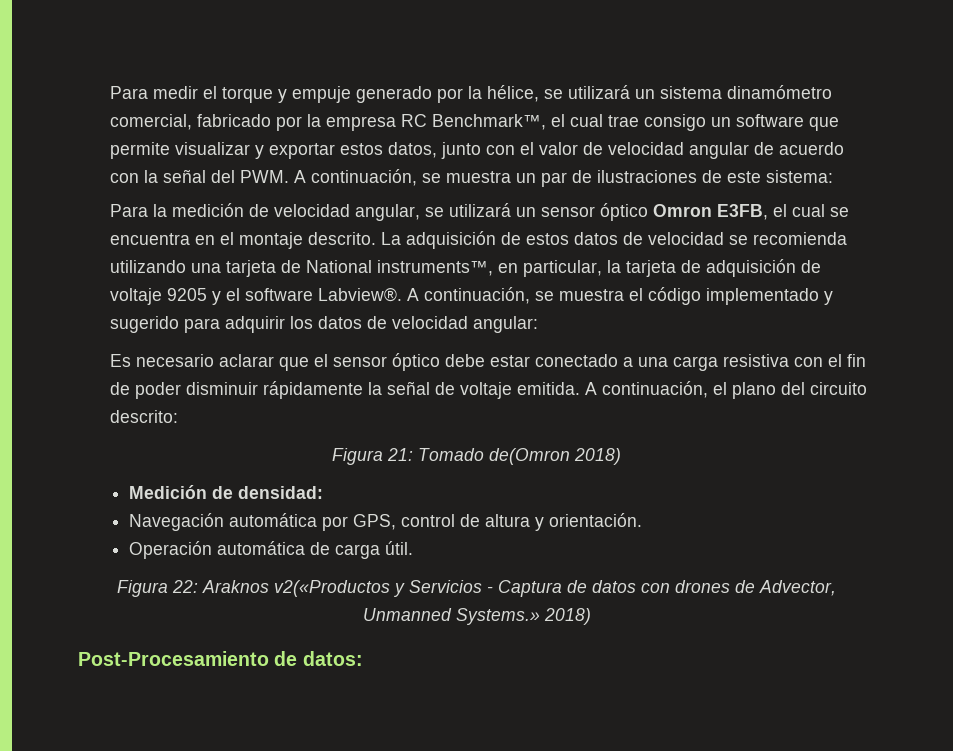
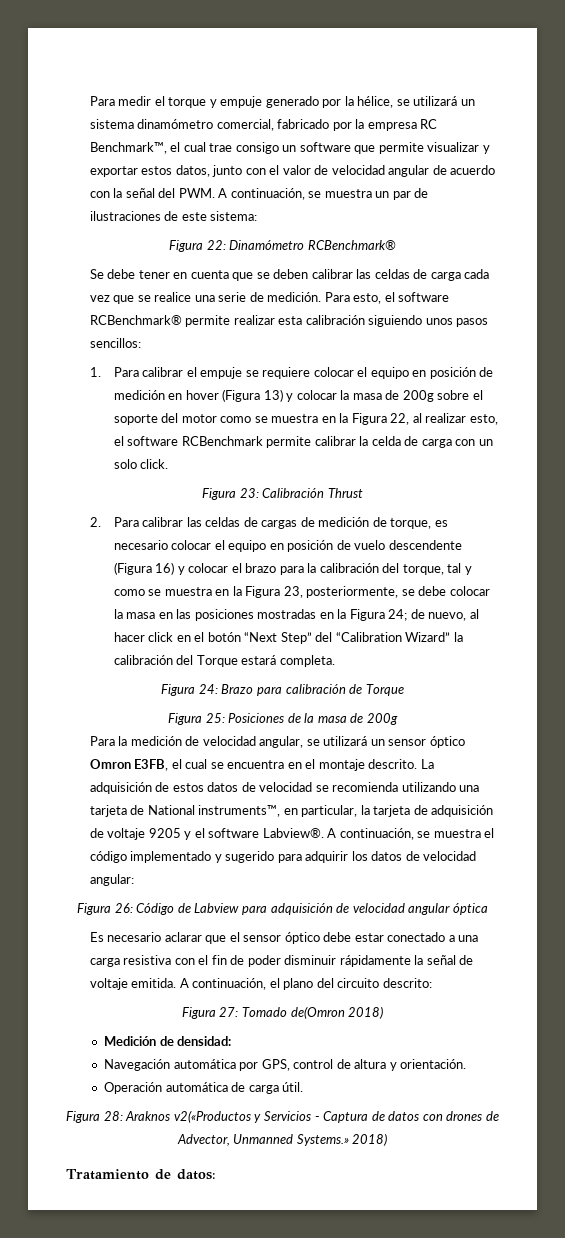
+ Figura 22: Dinamómetro RCBenchmark®
+ Se debe tener en cuenta que se deben calibrar las celdas de carga cada vez que se realice una serie de medición. Para esto, el software RCBenchmark® permite realizar esta calibración siguiendo unos pasos sencillos:
+ 1. Para calibrar el empuje se requiere colocar el equipo en posición de medición en hover (Figura 13) y colocar la masa de 200g sobre el soporte del motor como se muestra en la Figura 22, al realizar esto, el software RCBenchmark permite calibrar la celda de carga con un solo click.
+ Figura 23: Calibración Thrust
+ 2. Para calibrar las celdas de cargas de medición de torque, es necesario colocar el equipo en posición de vuelo descendente (Figura 16) y colocar el brazo para la calibración del torque, tal y como se muestra en la Figura 23, posteriormente, se debe colocar la masa en las posiciones mostradas en la Figura 24; de nuevo, al hacer click en el botón “Next Step” del “Calibration Wizard” la calibración del Torque estará completa.
+ Figura 24: Brazo para calibración de Torque
+ Figura 25: Posiciones de la masa de 200g
+ Figura 26: Código de Labview para adquisición de velocidad angular óptica
- Figura 21: Tomado de(Omron 2018)
+ Figura 27: Tomado de(Omron 2018)
- Figura 22: Araknos v2(«Productos y Servicios - Captura de datos con drones de Advector, Unmanned Systems.»
+ Figura 28: Araknos v2(«Productos y Servicios - Captura de datos con drones de Advector, Unmanned Systems.»
- Post-Procesamiento de datos:
+ Tratamiento de datos:

